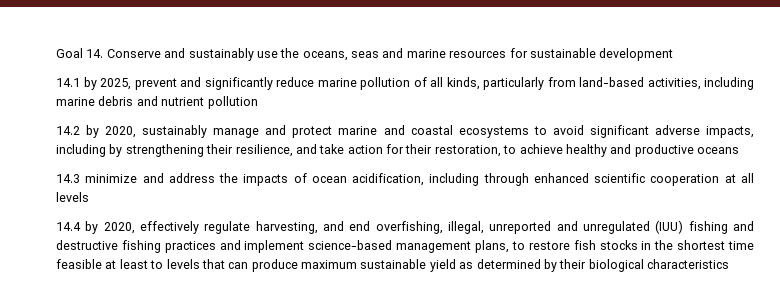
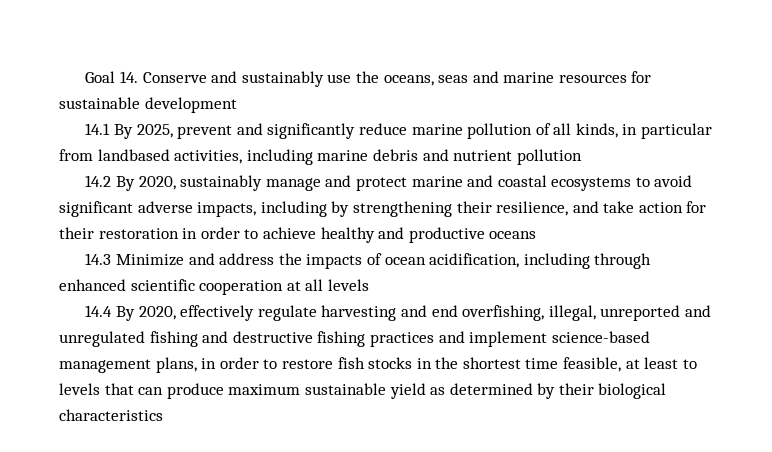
- 14.1 by 2025, prevent and significantly reduce marine pollution of all kinds, particularly from land-based activities, including marine debris and nutrient pollution
+ 14.1 By 2025, prevent and significantly reduce marine pollution of all kinds, in particular from landbased activities, including marine debris and nutrient pollution
- 14.2 by 2020, sustainably manage and protect marine and coastal ecosystems to avoid significant adverse impacts, including by strengthening their resilience, and take action for their restoration, to achieve healthy and productive oceans
+ 14.2 By 2020, sustainably manage and protect marine and coastal ecosystems to avoid significant adverse impacts, including by strengthening their resilience, and take action for their restoration in order to achieve healthy and productive oceans
- 14.3 minimize and address the impacts of ocean acidification, including through enhanced scientific cooperation at all levels
+ 14.3 Minimize and address the impacts of ocean acidification, including through enhanced scientific cooperation at all levels
- 14.4 by 2020, effectively regulate harvesting, and end overfishing, illegal, unreported and unregulated (IUU) fishing and destructive fishing practices and implement science-based management plans, to restore fish stocks in the shortest time feasible at least to levels that can produce maximum sustainable yield as determined by their biological characteristics
+ 14.4 By 2020, effectively regulate harvesting and end overfishing, illegal, unreported and unregulated fishing and destructive fishing practices and implement science-based management plans, in order to restore fish stocks in the shortest time feasible, at least to levels that can produce maximum sustainable yield as determined by their biological characteristics

